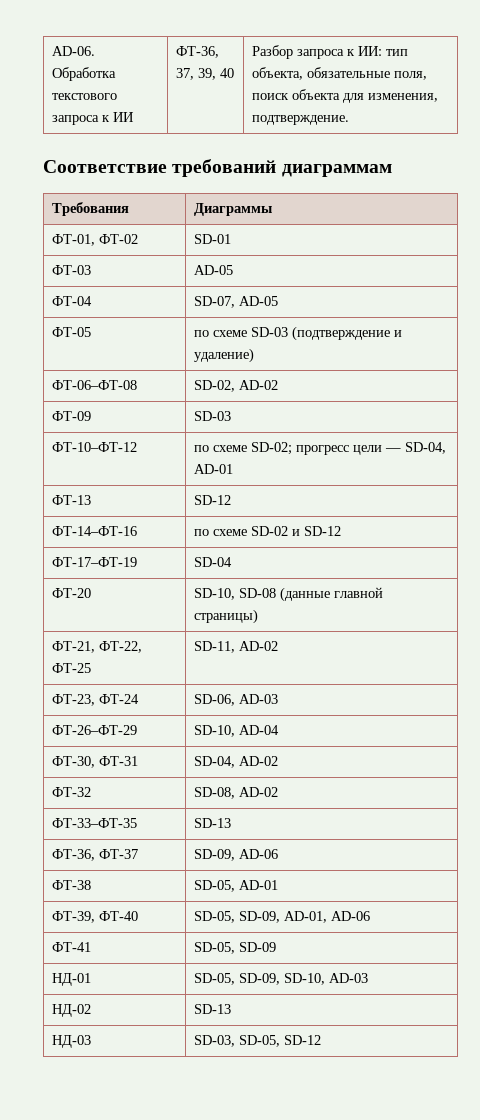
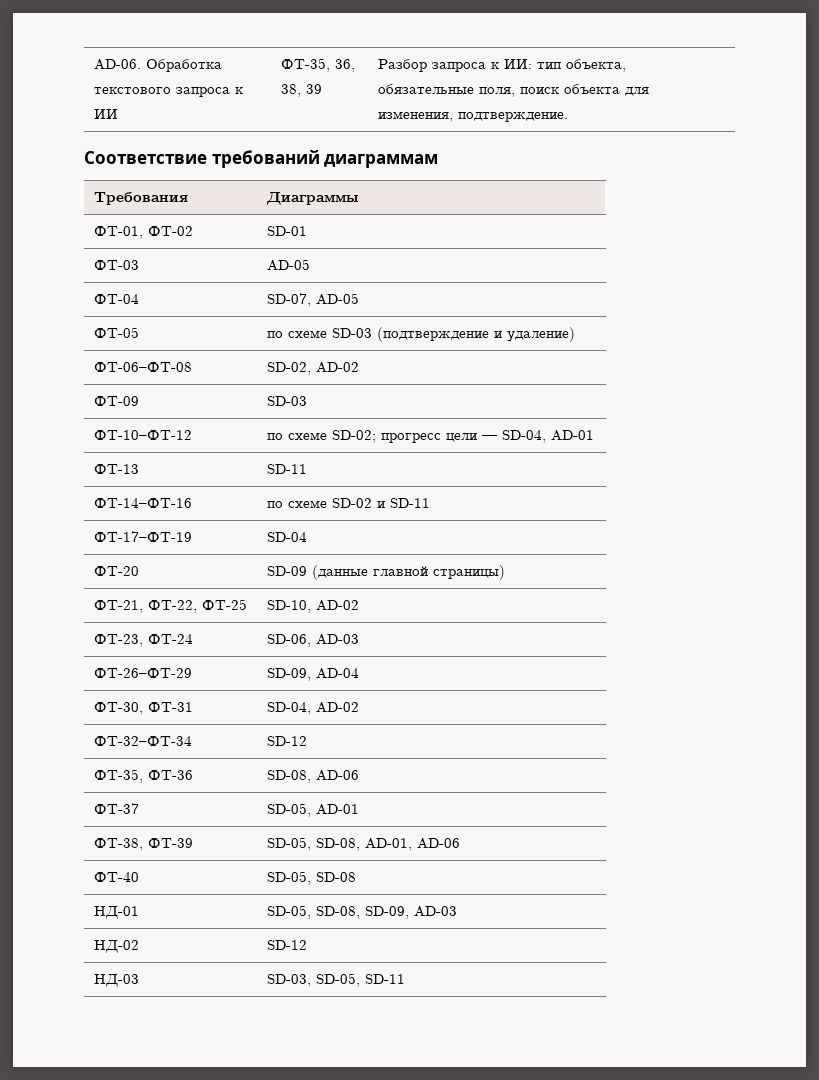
- AD-06. Обработка текстового запроса к ИИ | ФТ-36, 37, 39, 40 | Разбор запроса к ИИ: тип объекта, обязательные поля, поиск объекта для изменения, подтверждение.
+ AD-06. Обработка текстового запроса к ИИ | ФТ-35, 36, 38, 39 | Разбор запроса к ИИ: тип объекта, обязательные поля, поиск объекта для изменения, подтверждение.
- ФТ-13 | SD-12
+ ФТ-13 | SD-11
- ФТ-14–ФТ-16 | по схеме SD-02 и SD-12
+ ФТ-14–ФТ-16 | по схеме SD-02 и SD-11
- ФТ-20 | SD-10, SD-08 (данные главной страницы)
+ ФТ-20 | SD-09 (данные главной страницы)
- ФТ-21, ФТ-22, ФТ-25 | SD-11, AD-02
+ ФТ-21, ФТ-22, ФТ-25 | SD-10, AD-02
- ФТ-26–ФТ-29 | SD-10, AD-04
+ ФТ-26–ФТ-29 | SD-09, AD-04
- ФТ-32 | SD-08, AD-02
- ФТ-33–ФТ-35 | SD-13
- ФТ-36, ФТ-37 | SD-09, AD-06
- ФТ-38 | SD-05, AD-01
+ ФТ-32–ФТ-34 | SD-12
+ ФТ-35, ФТ-36 | SD-08, AD-06
+ ФТ-37 | SD-05, AD-01
- ФТ-39, ФТ-40 | SD-05, SD-09, AD-01, AD-06
- ФТ-41 | SD-05, SD-09
+ ФТ-38, ФТ-39 | SD-05, SD-08, AD-01, AD-06
+ ФТ-40 | SD-05, SD-08
- НД-01 | SD-05, SD-09, SD-10, AD-03
+ НД-01 | SD-05, SD-08, SD-09, AD-03
- НД-02 | SD-13
+ НД-02 | SD-12
- НД-03 | SD-03, SD-05, SD-12
+ НД-03 | SD-03, SD-05, SD-11

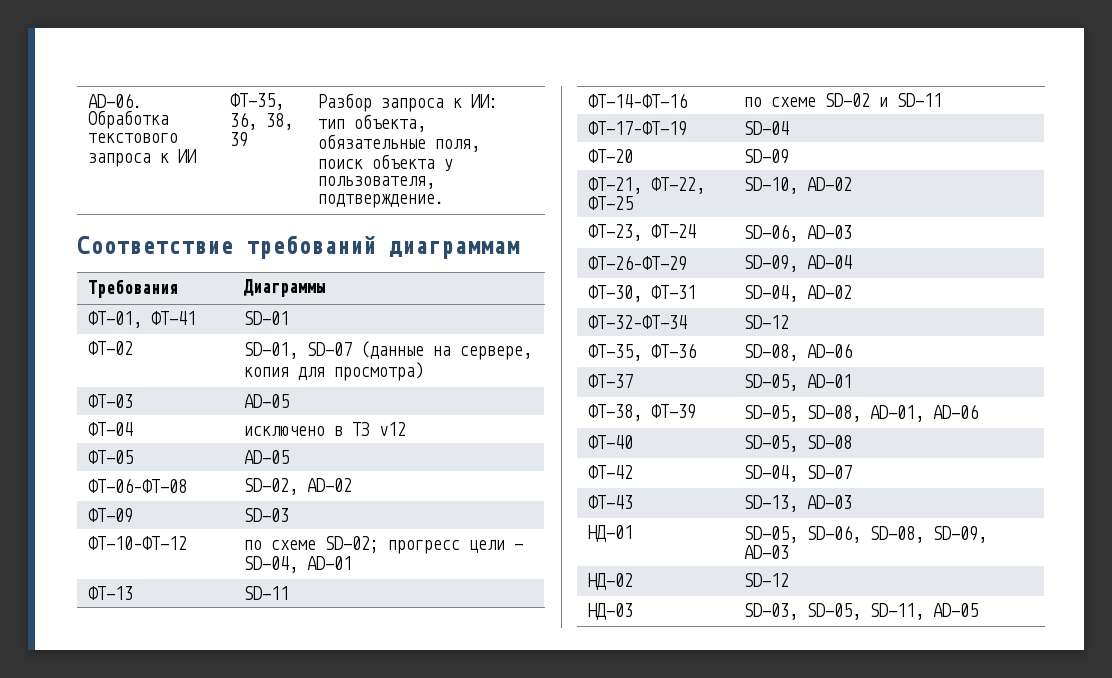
- AD-06. Обработка текстового запроса к ИИ | ФТ-35, 36, 38, 39 | Разбор запроса к ИИ: тип объекта, обязательные поля, поиск объекта для изменения, подтверждение.
+ AD-06. Обработка текстового запроса к ИИ | ФТ-35, 36, 38, 39 | Разбор запроса к ИИ: тип объекта, обязательные поля, поиск объекта у пользователя, подтверждение.
- ФТ-01, ФТ-02 | SD-01
+ ФТ-01, ФТ-41 | SD-01
+ ФТ-02 | SD-01, SD-07 (данные на сервере, копия для просмотра)
  ФТ-03 | AD-05
- ФТ-04 | SD-07, AD-05
- ФТ-05 | по схеме SD-03 (подтверждение и удаление)
+ ФТ-04 | исключено в ТЗ v12
+ ФТ-05 | AD-05
- ФТ-20 | SD-09 (данные главной страницы)
+ ФТ-20 | SD-09
+ ФТ-42 | SD-04, SD-07
+ ФТ-43 | SD-13, AD-03
- НД-01 | SD-05, SD-08, SD-09, AD-03
+ НД-01 | SD-05, SD-06, SD-08, SD-09, AD-03
- НД-03 | SD-03, SD-05, SD-11
+ НД-03 | SD-03, SD-05, SD-11, AD-05

